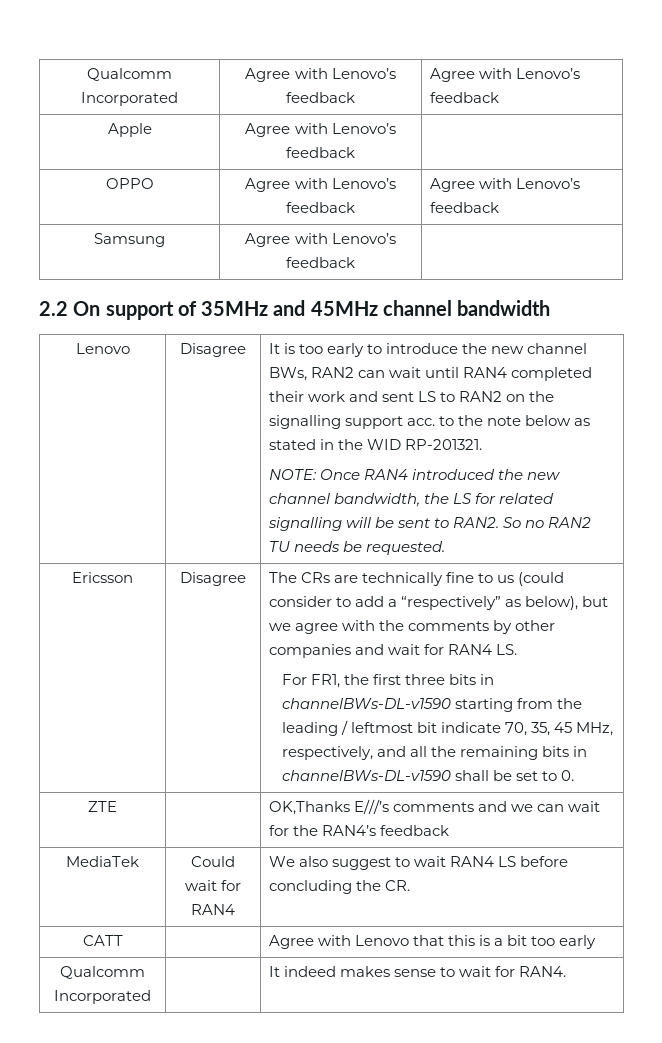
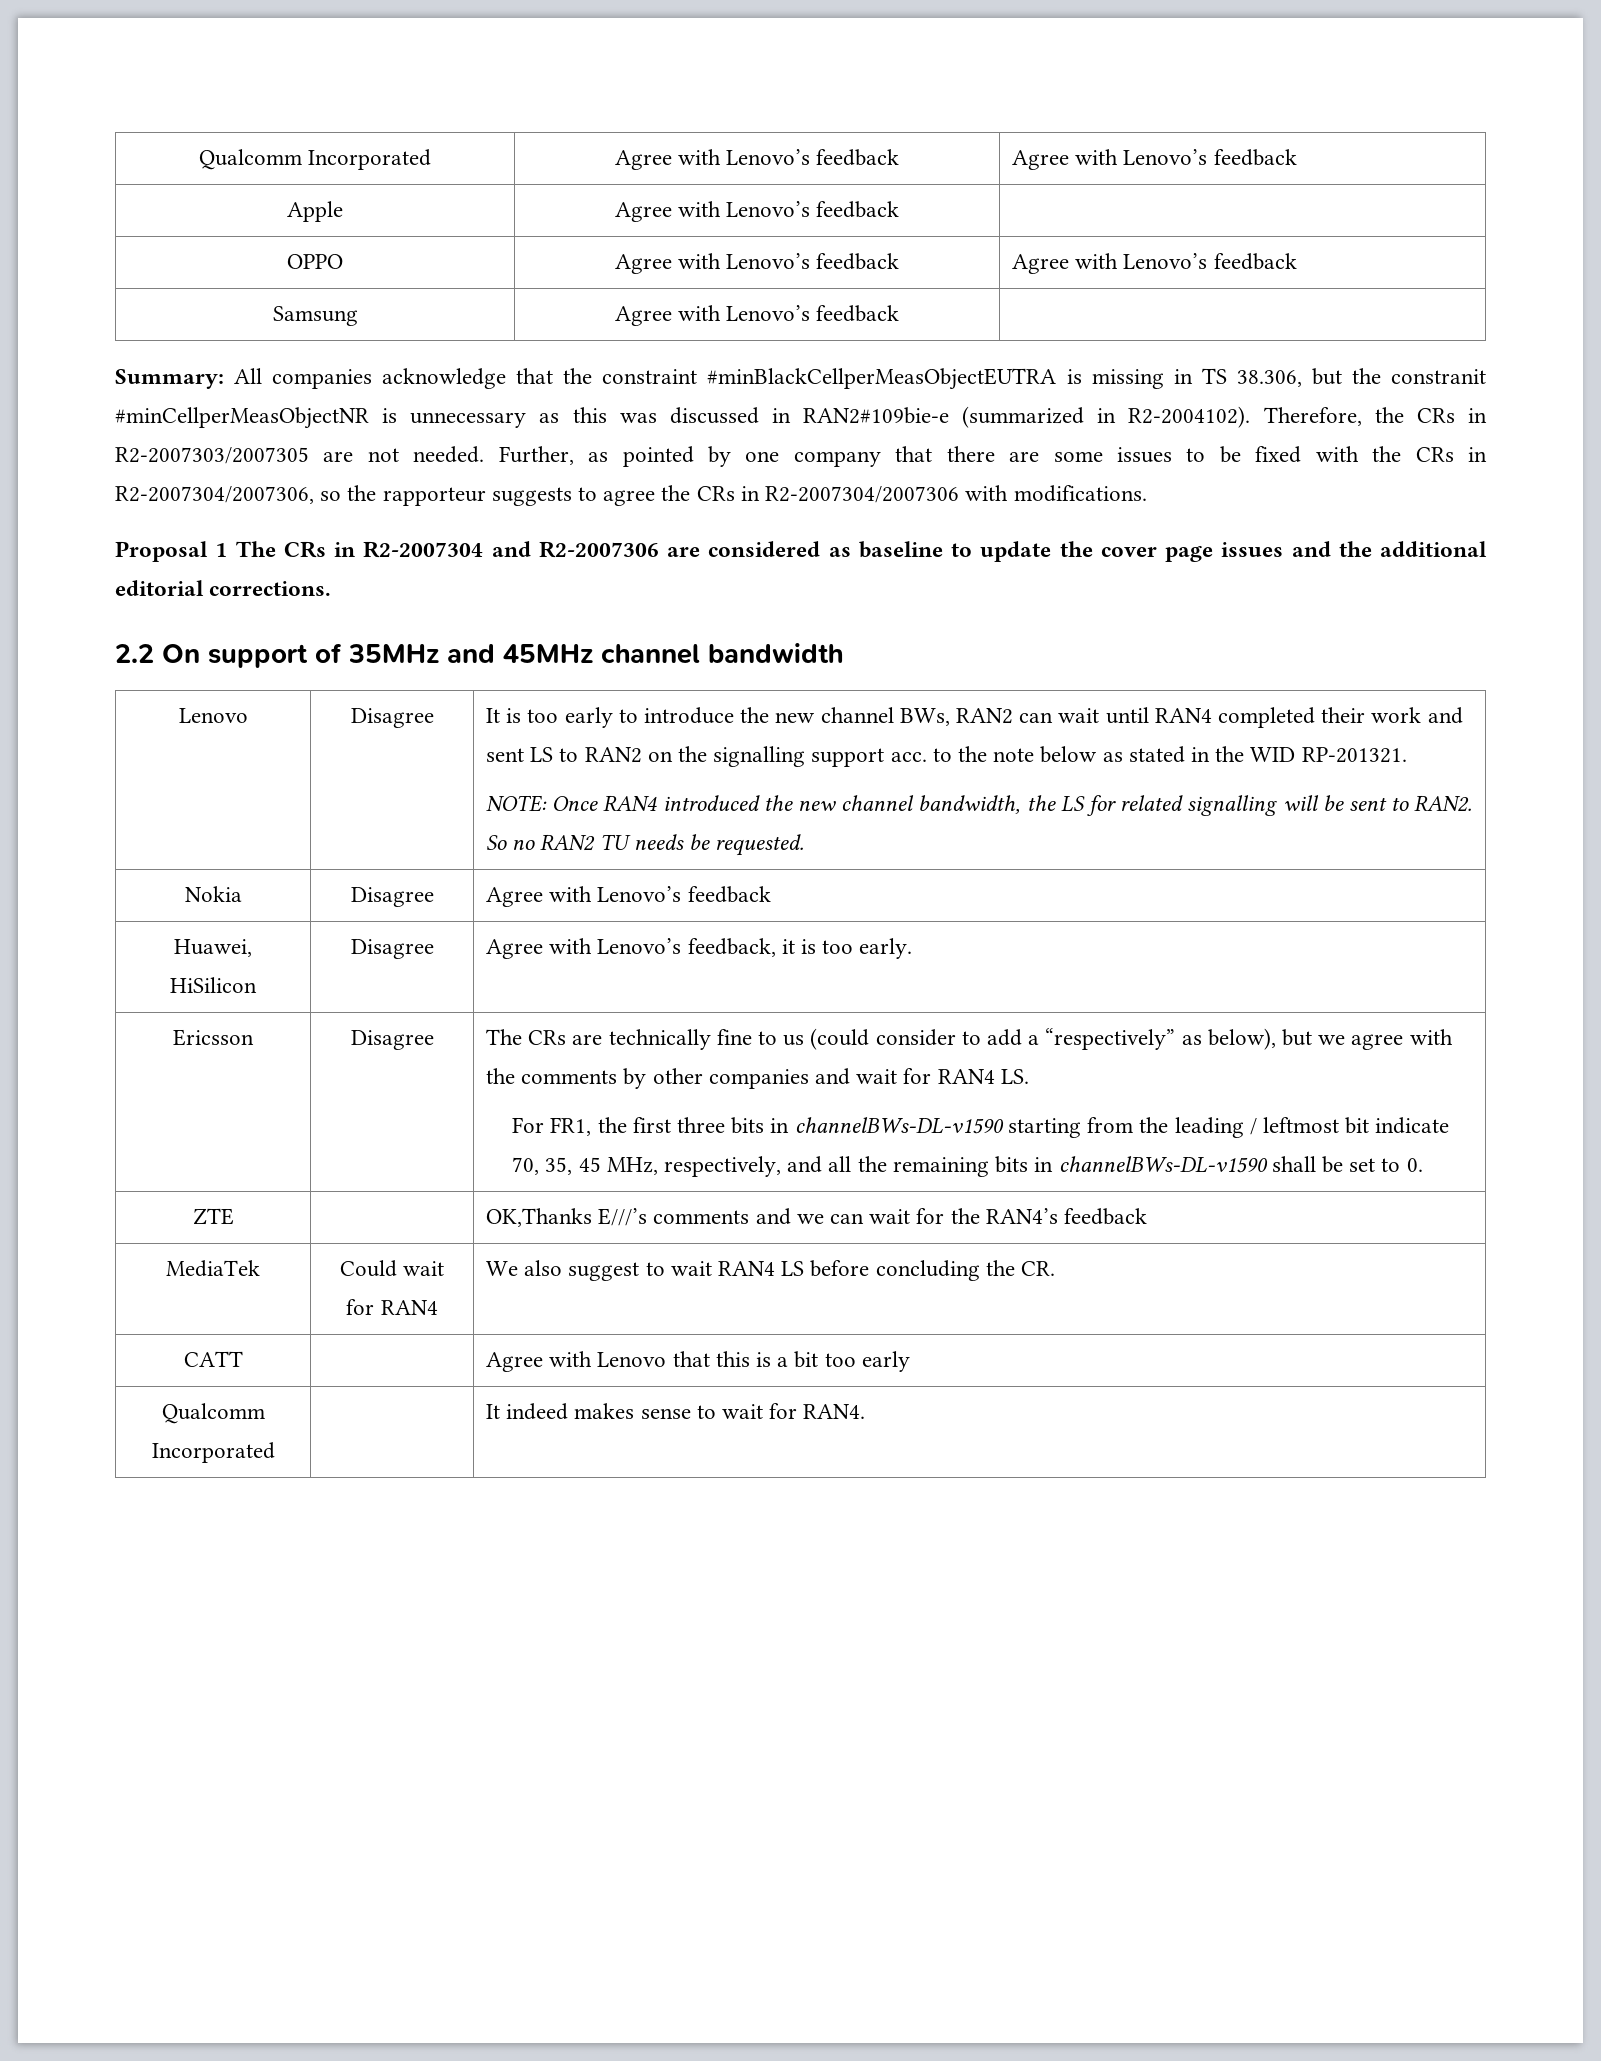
+ Summary: All companies acknowledge that the constraint #minBlackCellperMeasObjectEUTRA is missing in TS 38.306, but the constranit #minCellperMeasObjectNR is unnecessary as this was discussed in RAN2#109bie-e (summarized in R2-2004102). Therefore, the CRs in R2-2007303/2007305 are not needed. Further, as pointed by one company that there are some issues to be fixed with the CRs in R2-2007304/2007306, so the rapporteur suggests to agree the CRs in R2-2007304/2007306 with modifications.
+ Proposal 1 The CRs in R2-2007304 and R2-2007306 are considered as baseline to update the cover page issues and the additional editorial corrections.
+ Nokia | Disagree | Agree with Lenovo’s feedback
+ Huawei, HiSilicon | Disagree | Agree with Lenovo’s feedback, it is too early.

